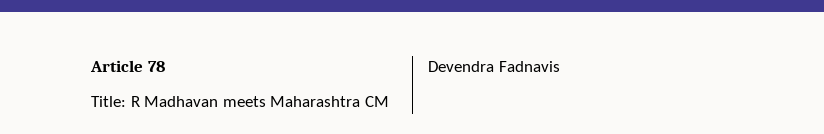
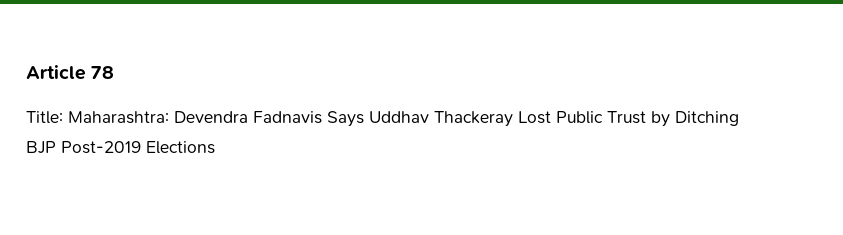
- Title: R Madhavan meets Maharashtra CM Devendra Fadnavis
+ Title: Maharashtra: Devendra Fadnavis Says Uddhav Thackeray Lost Public Trust by Ditching BJP Post-2019 Elections

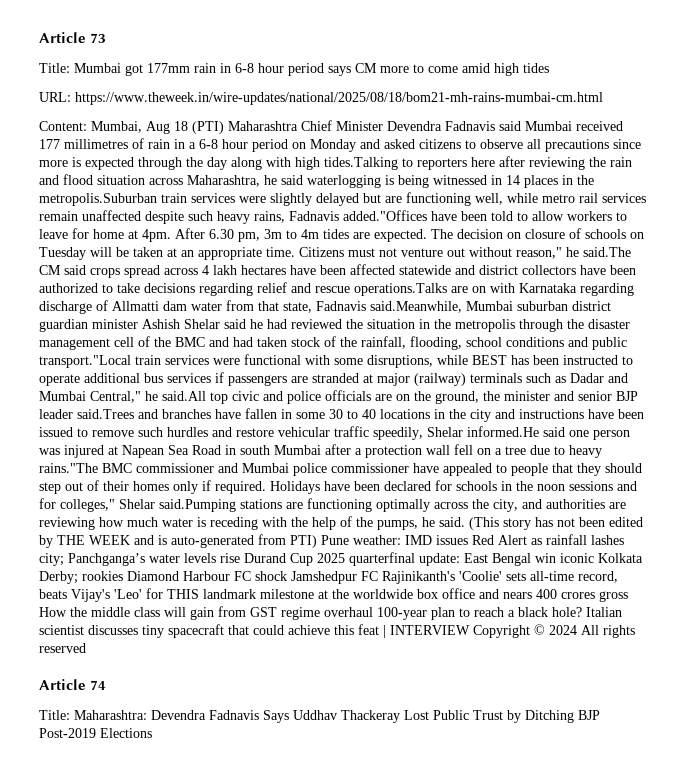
- Article 78
+ Article 73
+ Title: Mumbai got 177mm rain in 6-8 hour period says CM more to come amid high tides
+ URL: https://www.theweek.in/wire-updates/national/2025/08/18/bom21-mh-rains-mumbai-cm.html
+ Content: Mumbai, Aug 18 (PTI) Maharashtra Chief Minister Devendra Fadnavis said Mumbai received 177 millimetres of rain in a 6-8 hour period on Monday and asked citizens to observe all precautions since more is expected through the day along with high tides.Talking to reporters here after reviewing the rain and flood situation across Maharashtra, he said waterlogging is being witnessed in 14 places in the metropolis.Suburban train services were slightly delayed but are functioning well, while metro rail services remain unaffected despite such heavy rains, Fadnavis added."Offices have been told to allow workers to leave for home at 4pm. After 6.30 pm, 3m to 4m tides are expected. The decision on closure of schools on Tuesday will be taken at an appropriate time. Citizens must not venture out without reason," he said.The CM said crops spread across 4 lakh hectares have been affected statewide and district collectors have been authorized to take decisions regarding relief and rescue operations.Talks are on with Karnataka regarding discharge of Allmatti dam water from that state, Fadnavis said.Meanwhile, Mumbai suburban district guardian minister Ashish Shelar said he had reviewed the situation in the metropolis through the disaster management cell of the BMC and had taken stock of the rainfall, flooding, school conditions and public transport."Local train services were functional with some disruptions, while BEST has been instructed to operate additional bus services if passengers are stranded at major (railway) terminals such as Dadar and Mumbai Central," he said.All top civic and police officials are on the ground, the minister and senior BJP leader said.Trees and branches have fallen in some 30 to 40 locations in the city and instructions have been issued to remove such hurdles and restore vehicular traffic speedily, Shelar informed.He said one person was injured at Napean Sea Road in south Mumbai after a protection wall fell on a tree due to heavy rains."The BMC commissioner and Mumbai police commissioner have appealed to people that they should step out of their homes only if required. Holidays have been declared for schools in the noon sessions and for colleges," Shelar said.Pumping stations are functioning optimally across the city, and authorities are reviewing how much water is receding with the help of the pumps, he said. (This story has not been edited by THE WEEK and is auto-generated from PTI) Pune weather: IMD issues Red Alert as rainfall lashes city; Panchganga’s water levels rise Durand Cup 2025 quarterfinal update: East Bengal win iconic Kolkata Derby; rookies Diamond Harbour FC shock Jamshedpur FC Rajinikanth's 'Coolie' sets all-time record, beats Vijay's 'Leo' for THIS landmark milestone at the worldwide box office and nears 400 crores gross How the middle class will gain from GST regime overhaul 100-year plan to reach a black hole? Italian scientist discusses tiny spacecraft that could achieve this feat | INTERVIEW Copyright © 2024 All rights reserved
+ Article 74

